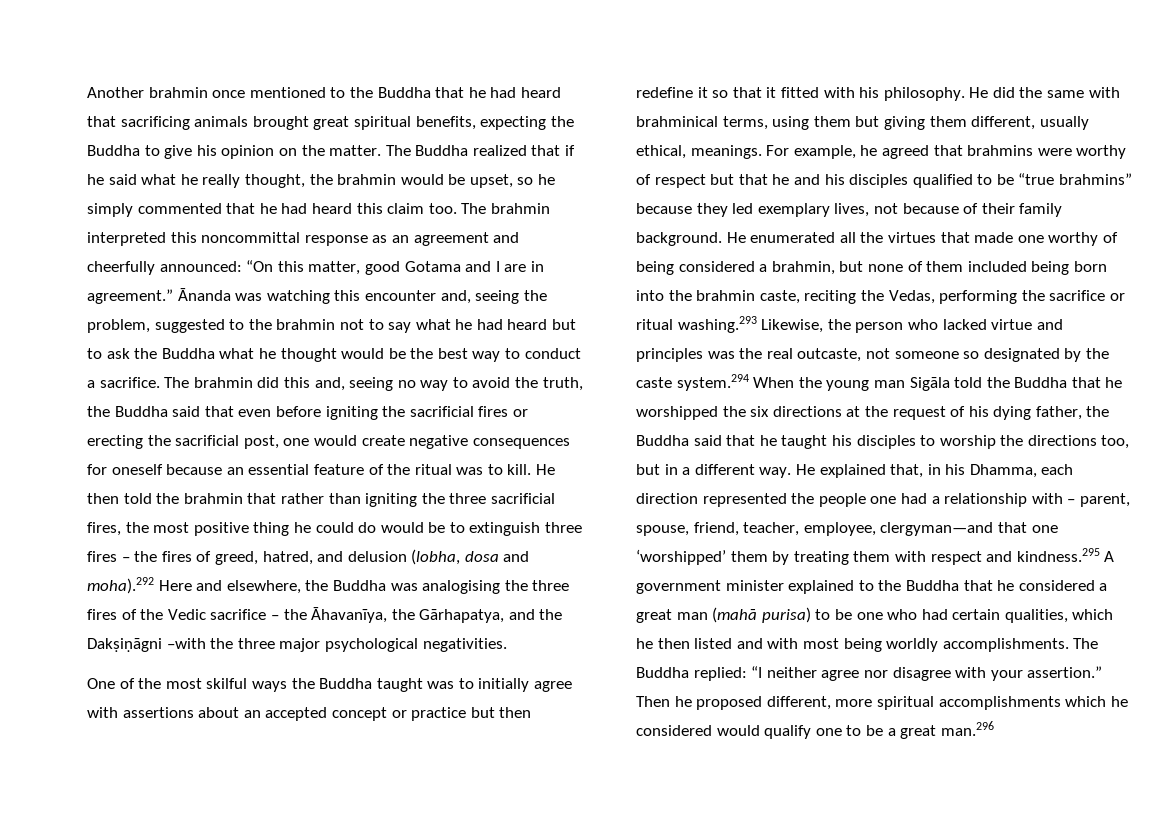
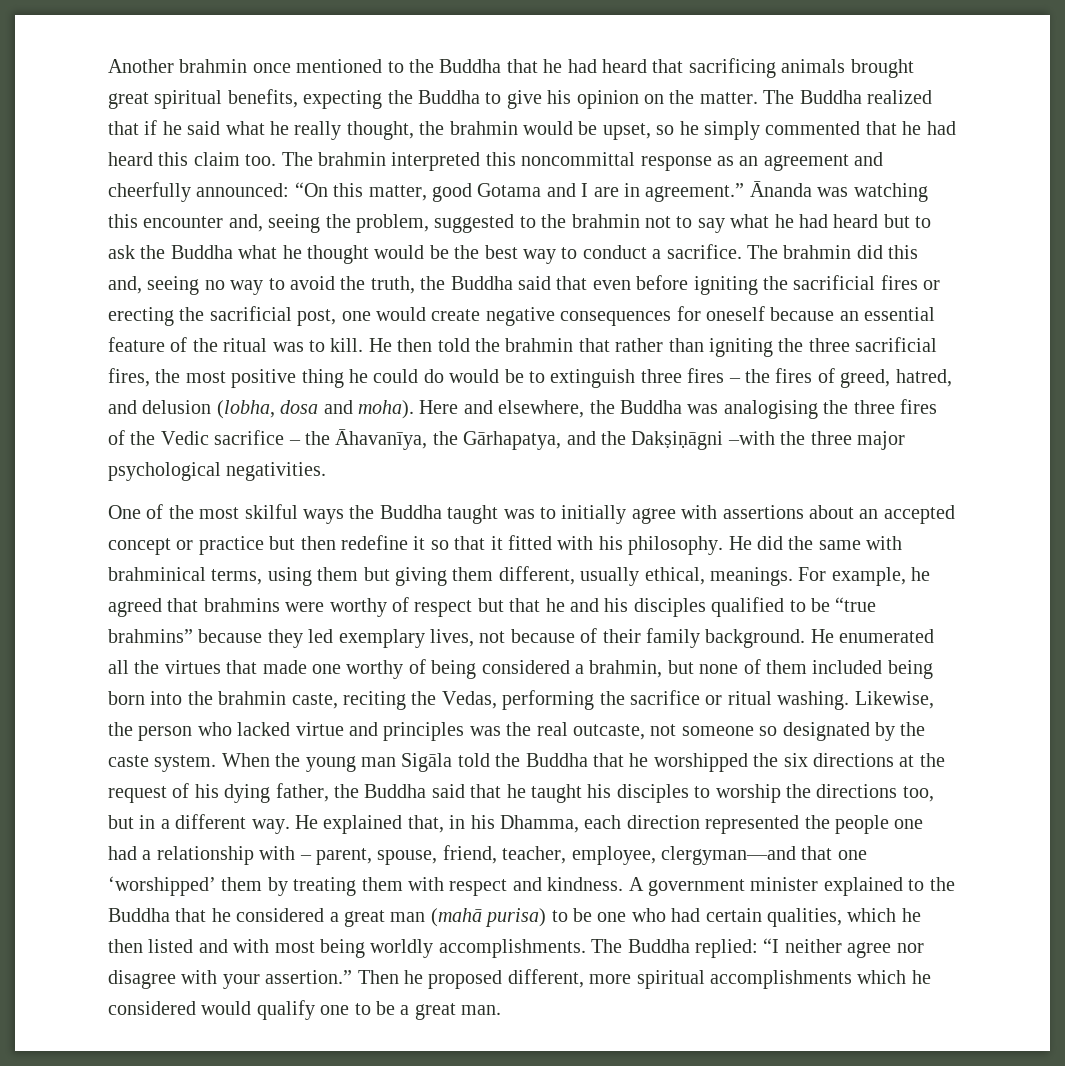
- He then told the brahmin that rather than igniting the three sacrificial fires, the most positive thing he could do would be to extinguish three fires – the fires of greed, hatred, and delusion (lobha, dosa and moha).292 Here and elsewhere, the Buddha was analogising the three fires of the Vedic sacrifice – the Āhavanīya, the Gārhapatya, and the Dakṣiṇāgni –with the three major psychological negativities.
+ He then told the brahmin that rather than igniting the three sacrificial fires, the most positive thing he could do would be to extinguish three fires – the fires of greed, hatred, and delusion (lobha, dosa and moha). Here and elsewhere, the Buddha was analogising the three fires of the Vedic sacrifice – the Āhavanīya, the Gārhapatya, and the Dakṣiṇāgni –with the three major psychological negativities.
- He enumerated all the virtues that made one worthy of being considered a brahmin, but none of them included being born into the brahmin caste, reciting the Vedas, performing the sacrifice or ritual washing.293 Likewise, the person who lacked virtue and principles was the real outcaste, not someone so designated by the caste system.294 When the young man Sigāla told the Buddha that he worshipped the six directions at the request of his dying father, the Buddha said that he taught his disciples to worship the directions too, but in a different way.
+ He enumerated all the virtues that made one worthy of being considered a brahmin, but none of them included being born into the brahmin caste, reciting the Vedas, performing the sacrifice or ritual washing. Likewise, the person who lacked virtue and principles was the real outcaste, not someone so designated by the caste system. When the young man Sigāla told the Buddha that he worshipped the six directions at the request of his dying father, the Buddha said that he taught his disciples to worship the directions too, but in a different way.
- He explained that, in his Dhamma, each direction represented the people one had a relationship with – parent, spouse, friend, teacher, employee, clergyman—and that one ‘worshipped’ them by treating them with respect and kindness.295 A government minister explained to the Buddha that he considered a great man (mahā purisa) to be one who had certain qualities, which he then listed and with most being worldly accomplishments.
+ He explained that, in his Dhamma, each direction represented the people one had a relationship with – parent, spouse, friend, teacher, employee, clergyman—and that one ‘worshipped’ them by treating them with respect and kindness. A government minister explained to the Buddha that he considered a great man (mahā purisa) to be one who had certain qualities, which he then listed and with most being worldly accomplishments.
- Then he proposed different, more spiritual accomplishments which he considered would qualify one to be a great man.296
+ Then he proposed different, more spiritual accomplishments which he considered would qualify one to be a great man.

